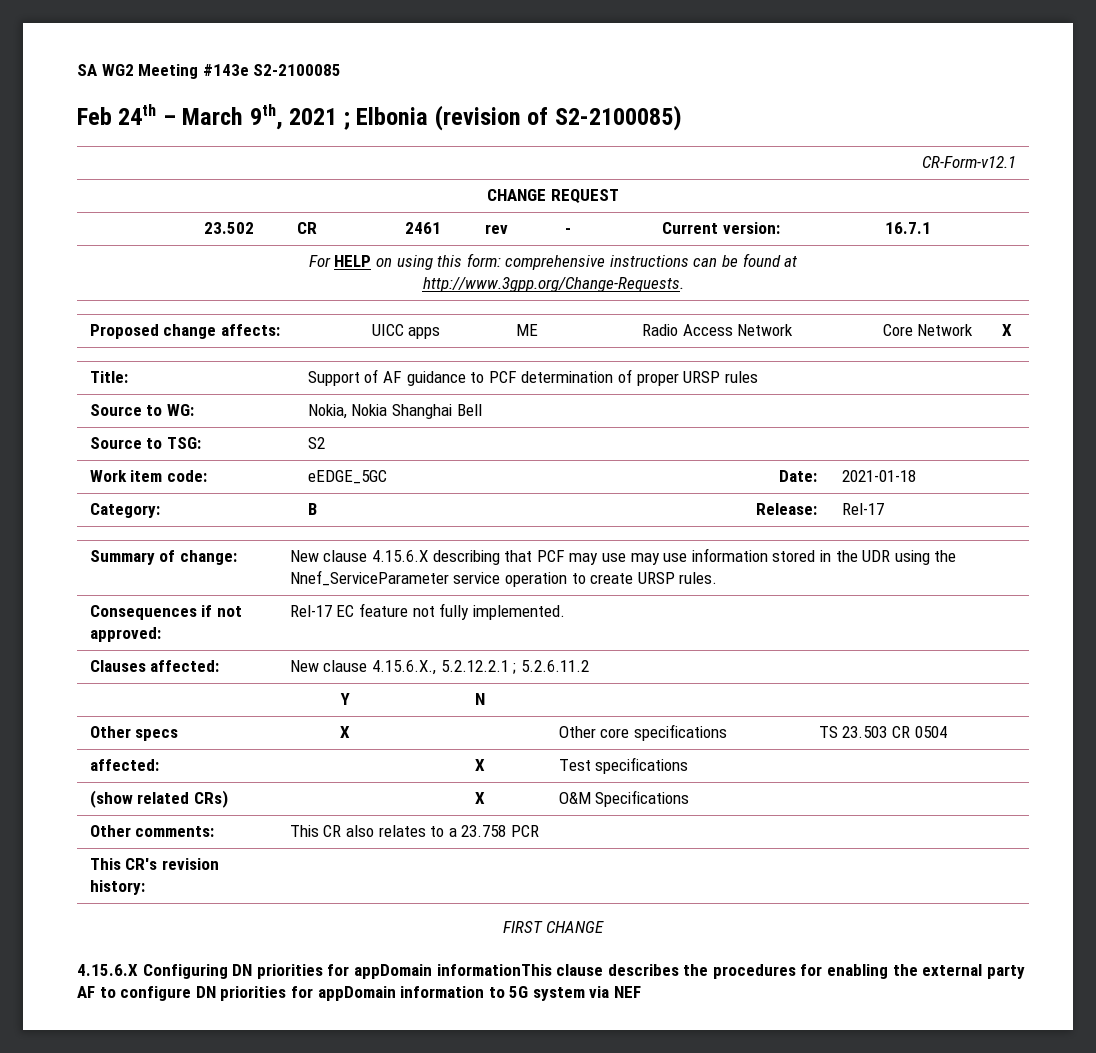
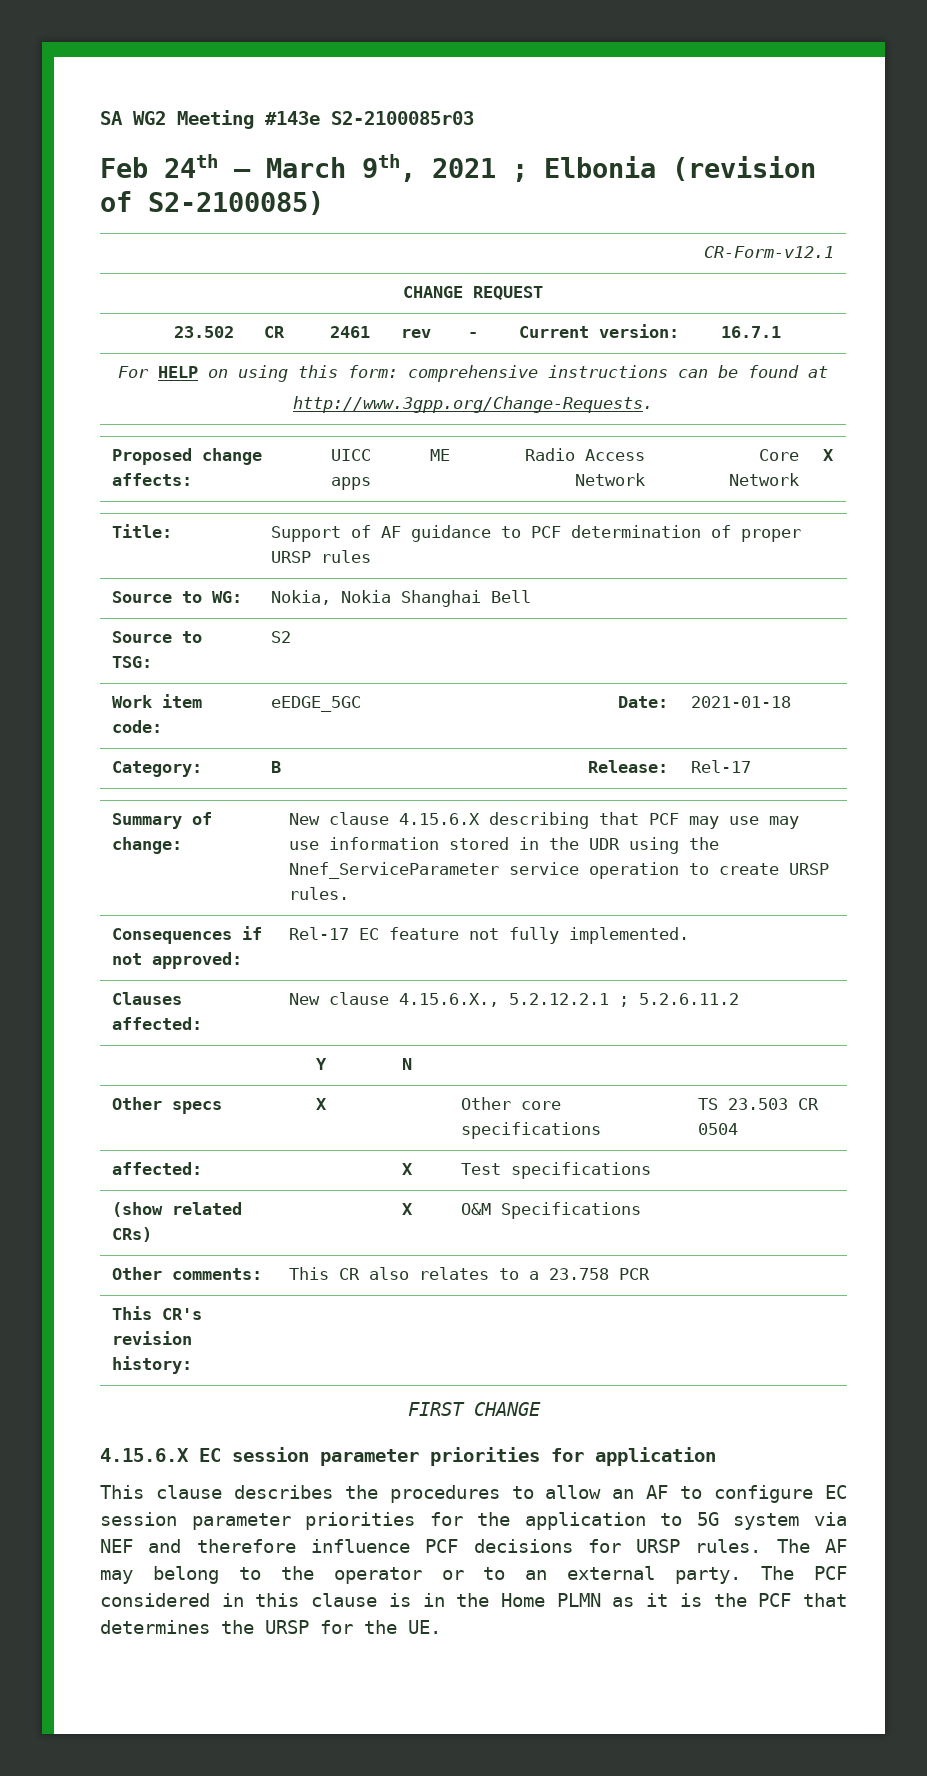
- SA WG2 Meeting #143e S2-2100085
+ SA WG2 Meeting #143e S2-2100085r03
- 4.15.6.X Configuring DN priorities for appDomain informationThis clause describes the procedures for enabling the external party AF to configure DN priorities for appDomain information to 5G system via NEF
+ 4.15.6.X EC session parameter priorities for application
+ This clause describes the procedures to allow an AF to configure EC session parameter priorities for the application to 5G system via NEF and therefore influence PCF decisions for URSP rules. The AF may belong to the operator or to an external party. The PCF considered in this clause is in the Home PLMN as it is the PCF that determines the URSP for the UE.

